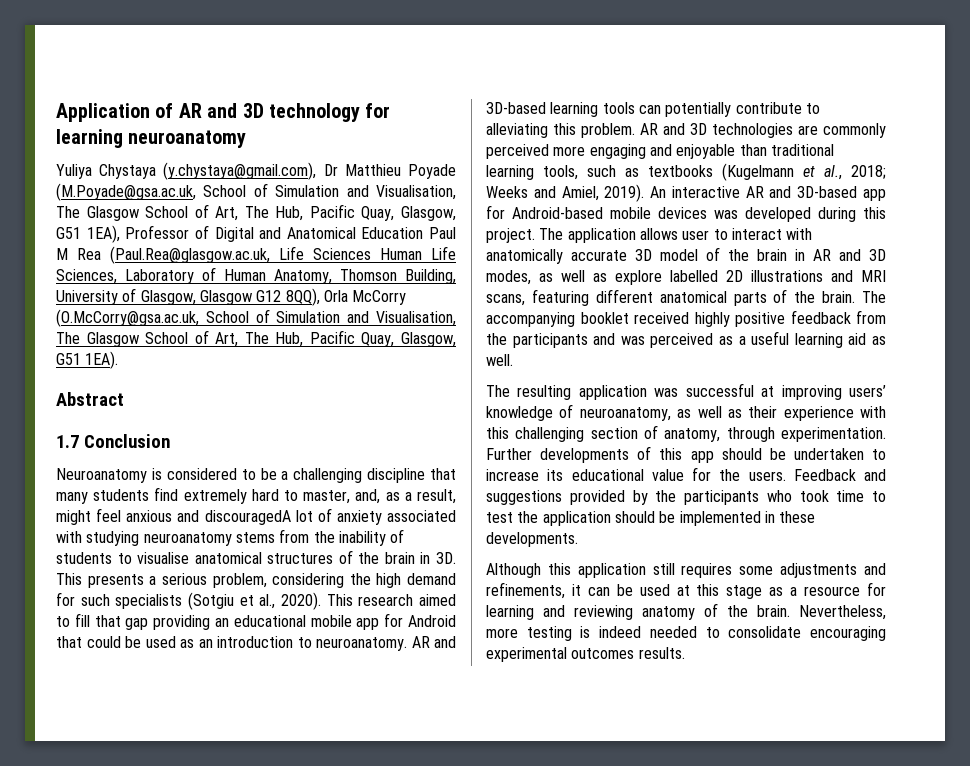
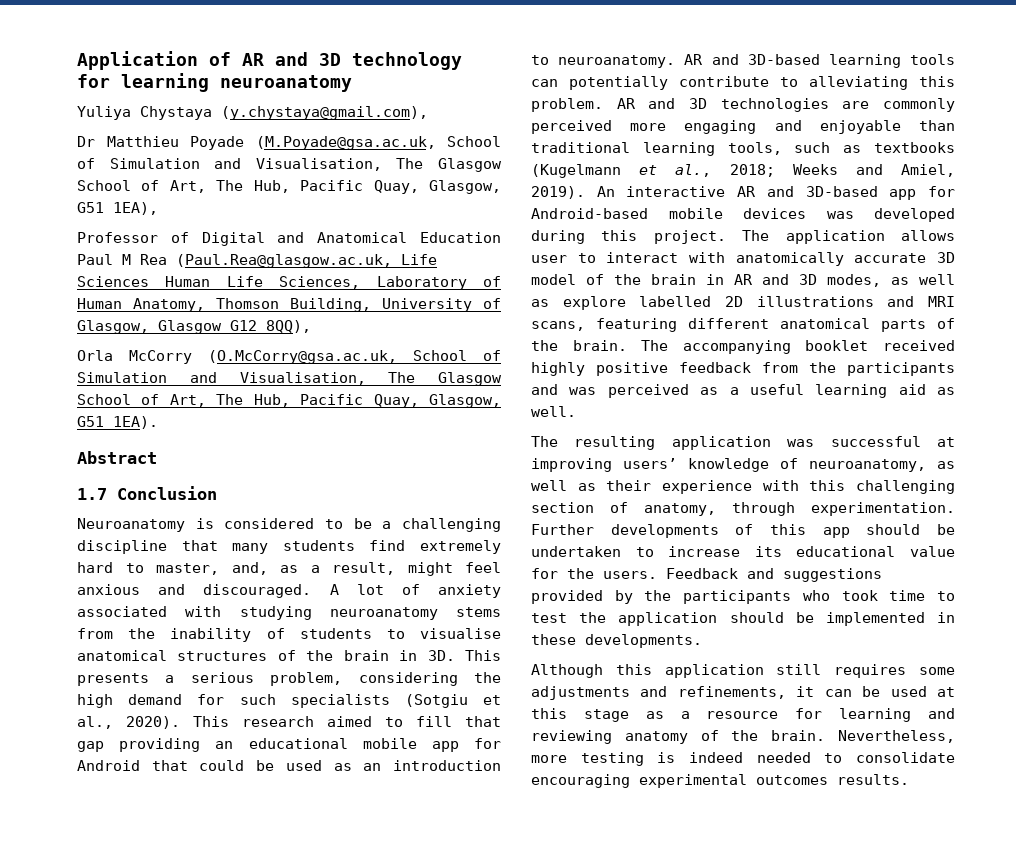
- Yuliya Chystaya (y.chystaya@gmail.com), Dr Matthieu Poyade (M.Poyade@gsa.ac.uk, School of Simulation and Visualisation, The Glasgow School of Art, The Hub, Pacific Quay, Glasgow, G51 1EA), Professor of Digital and Anatomical Education Paul M Rea (Paul.Rea@glasgow.ac.uk, Life Sciences Human Life Sciences, Laboratory of Human Anatomy, Thomson Building, University of Glasgow, Glasgow G12 8QQ), Orla McCorry (O.McCorry@gsa.ac.uk, School of Simulation and Visualisation, The Glasgow School of Art, The Hub, Pacific Quay, Glasgow, G51 1EA).
+ Yuliya Chystaya (y.chystaya@gmail.com),
+ Dr Matthieu Poyade (M.Poyade@gsa.ac.uk, School of Simulation and Visualisation, The Glasgow School of Art, The Hub, Pacific Quay, Glasgow, G51 1EA),
+ Professor of Digital and Anatomical Education Paul M Rea (Paul.Rea@glasgow.ac.uk, Life Sciences Human Life Sciences, Laboratory of Human Anatomy, Thomson Building, University of Glasgow, Glasgow G12 8QQ),
+ Orla McCorry (O.McCorry@gsa.ac.uk, School of Simulation and Visualisation, The Glasgow School of Art, The Hub, Pacific Quay, Glasgow, G51 1EA).
- Neuroanatomy is considered to be a challenging discipline that many students find extremely hard to master, and, as a result, might feel anxious and discouragedA lot of anxiety associated with studying neuroanatomy stems from the inability of students to visualise anatomical structures of the brain in 3D.
+ Neuroanatomy is considered to be a challenging discipline that many students find extremely hard to master, and, as a result, might feel anxious and discouraged. A lot of anxiety associated with studying neuroanatomy stems from the inability of students to visualise anatomical structures of the brain in 3D.

